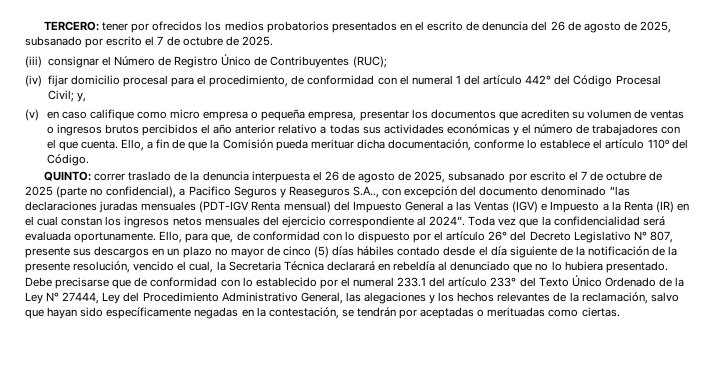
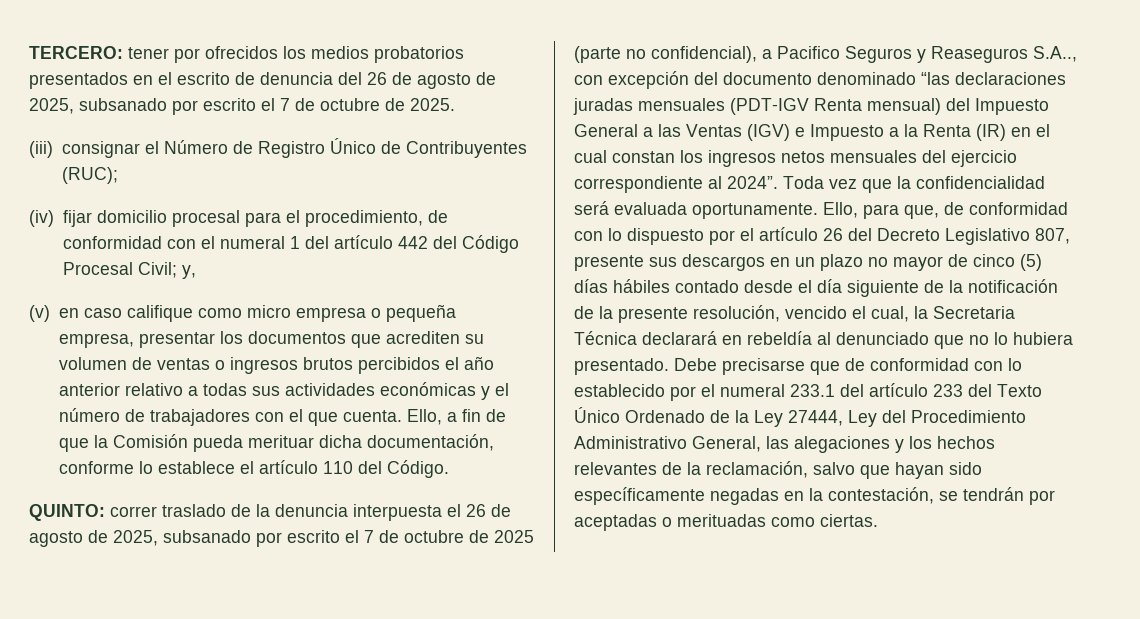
- (iv) fijar domicilio procesal para el procedimiento, de conformidad con el numeral 1 del artículo 442° del Código Procesal Civil; y,
+ (iv) fijar domicilio procesal para el procedimiento, de conformidad con el numeral 1 del artículo 442 del Código Procesal Civil; y,
- Ello, a fin de que la Comisión pueda merituar dicha documentación, conforme lo establece el artículo 110º del Código.
+ Ello, a fin de que la Comisión pueda merituar dicha documentación, conforme lo establece el artículo 110 del Código.
- Ello, para que, de conformidad con lo dispuesto por el artículo 26° del Decreto Legislativo N° 807, presente sus descargos en un plazo no mayor de cinco (5) días hábiles contado desde el día siguiente de la notificación de la presente resolución, vencido el cual, la Secretaria Técnica declarará en rebeldía al denunciado que no lo hubiera presentado.
+ Ello, para que, de conformidad con lo dispuesto por el artículo 26 del Decreto Legislativo 807, presente sus descargos en un plazo no mayor de cinco (5) días hábiles contado desde el día siguiente de la notificación de la presente resolución, vencido el cual, la Secretaria Técnica declarará en rebeldía al denunciado que no lo hubiera presentado.
- Debe precisarse que de conformidad con lo establecido por el numeral 233.1 del artículo 233° del Texto Único Ordenado de la Ley N° 27444, Ley del Procedimiento Administrativo General, las alegaciones y los hechos relevantes de la reclamación, salvo que hayan sido específicamente negadas en la contestación, se tendrán por aceptadas o merituadas como ciertas.
+ Debe precisarse que de conformidad con lo establecido por el numeral 233.1 del artículo 233 del Texto Único Ordenado de la Ley 27444, Ley del Procedimiento Administrativo General, las alegaciones y los hechos relevantes de la reclamación, salvo que hayan sido específicamente negadas en la contestación, se tendrán por aceptadas o merituadas como ciertas.

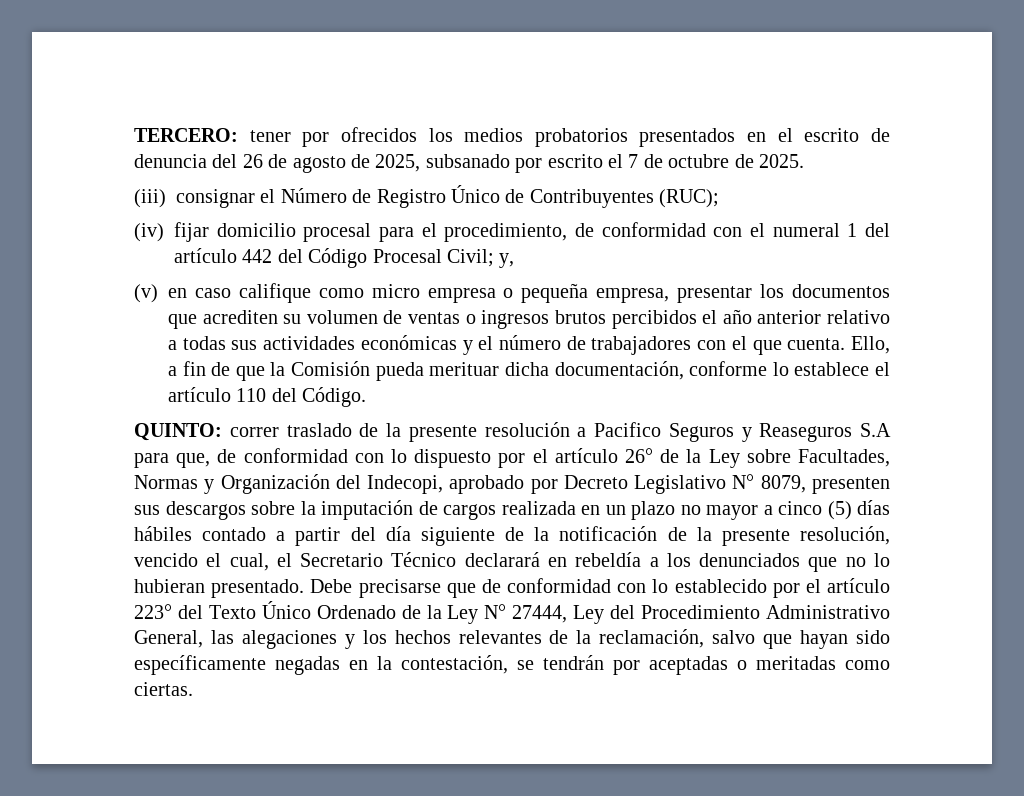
- QUINTO: correr traslado de la denuncia interpuesta el 26 de agosto de 2025, subsanado por escrito el 7 de octubre de 2025 (parte no confidencial), a Pacifico Seguros y Reaseguros S.A.., con excepción del documento denominado “las declaraciones juradas mensuales (PDT-IGV Renta mensual) del Impuesto General a las Ventas (IGV) e Impuesto a la Renta (IR) en el cual constan los ingresos netos mensuales del ejercicio correspondiente al 2024”. Toda vez que la confidencialidad será evaluada oportunamente. Ello, para que, de conformidad con lo dispuesto por el artículo 26 del Decreto Legislativo 807, presente sus descargos en un plazo no mayor de cinco (5) días hábiles contado desde el día siguiente de la notificación de la presente resolución, vencido el cual, la Secretaria Técnica declarará en rebeldía al denunciado que no lo hubiera presentado.
+ QUINTO: correr traslado de la presente resolución a Pacifico Seguros y Reaseguros S.A para que, de conformidad con lo dispuesto por el artículo 26° de la Ley sobre Facultades, Normas y Organización del Indecopi, aprobado por Decreto Legislativo N° 8079, presenten sus descargos sobre la imputación de cargos realizada en un plazo no mayor a cinco (5) días hábiles contado a partir del día siguiente de la notificación de la presente resolución, vencido el cual, el Secretario Técnico declarará en rebeldía a los denunciados que no lo hubieran presentado.
- Debe precisarse que de conformidad con lo establecido por el numeral 233.1 del artículo 233 del Texto Único Ordenado de la Ley 27444, Ley del Procedimiento Administrativo General, las alegaciones y los hechos relevantes de la reclamación, salvo que hayan sido específicamente negadas en la contestación, se tendrán por aceptadas o merituadas como ciertas.
+ Debe precisarse que de conformidad con lo establecido por el artículo 223° del Texto Único Ordenado de la Ley N° 27444, Ley del Procedimiento Administrativo General, las alegaciones y los hechos relevantes de la reclamación, salvo que hayan sido específicamente negadas en la contestación, se tendrán por aceptadas o meritadas como ciertas.

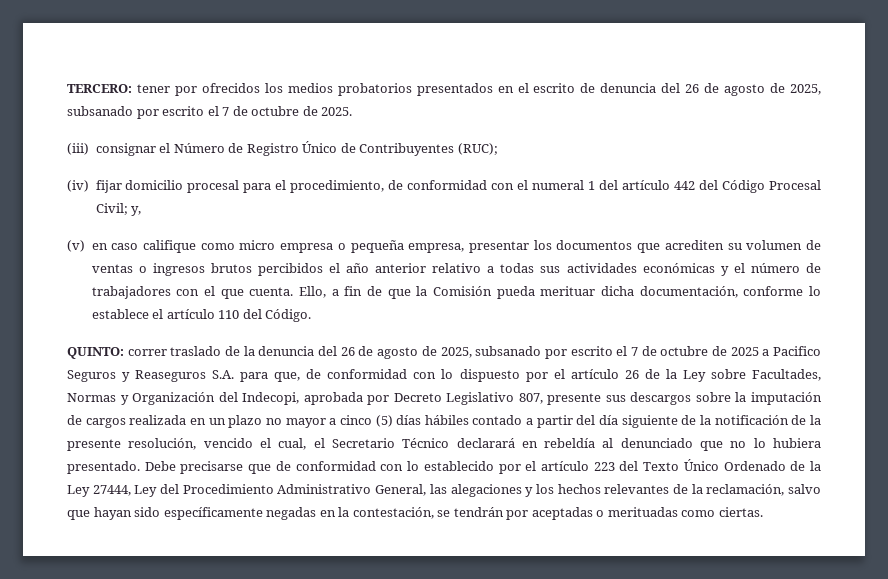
- correr traslado de la presente resolución a Pacifico Seguros y Reaseguros S.A para que, de conformidad con lo dispuesto por el artículo 26° de la Ley sobre Facultades, Normas y Organización del Indecopi, aprobado por Decreto Legislativo N° 8079, presenten sus descargos sobre la imputación de cargos realizada en un plazo no mayor a cinco (5) días hábiles contado a partir del día siguiente de la notificación de la presente resolución, vencido el cual, el Secretario Técnico declarará en rebeldía a los denunciados que no lo hubieran presentado.
+ correr traslado de la denuncia del 26 de agosto de 2025, subsanado por escrito el 7 de octubre de 2025 a Pacifico Seguros y Reaseguros S.A. para que, de conformidad con lo dispuesto por el artículo 26 de la Ley sobre Facultades, Normas y Organización del Indecopi, aprobada por Decreto Legislativo 807, presente sus descargos sobre la imputación de cargos realizada en un plazo no mayor a cinco (5) días hábiles contado a partir del día siguiente de la notificación de la presente resolución, vencido el cual, el Secretario Técnico declarará en rebeldía al denunciado que no lo hubiera presentado.
- Debe precisarse que de conformidad con lo establecido por el artículo 223° del Texto Único Ordenado de la Ley N° 27444, Ley del Procedimiento Administrativo General, las alegaciones y los hechos relevantes de la reclamación, salvo que hayan sido específicamente negadas en la contestación, se tendrán por aceptadas o meritadas como ciertas.
+ Debe precisarse que de conformidad con lo establecido por el artículo 223 del Texto Único Ordenado de la Ley 27444, Ley del Procedimiento Administrativo General, las alegaciones y los hechos relevantes de la reclamación, salvo que hayan sido específicamente negadas en la contestación, se tendrán por aceptadas o merituadas como ciertas.

